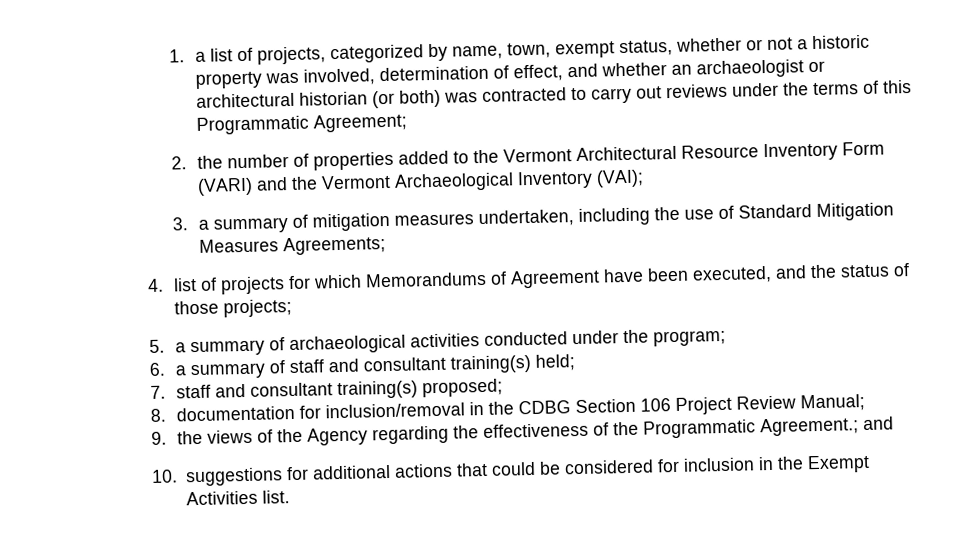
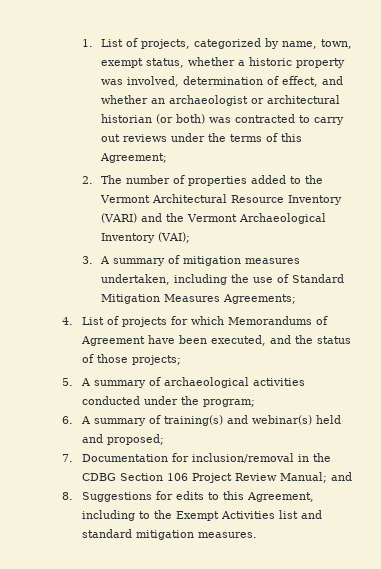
- 1. a list of projects, categorized by name, town, exempt status, whether or not a historic property was involved, determination of effect, and whether an archaeologist or architectural historian (or both) was contracted to carry out reviews under the terms of this Programmatic Agreement;
+ 1. List of projects, categorized by name, town, exempt status, whether a historic property was involved, determination of effect, and whether an archaeologist or architectural historian (or both) was contracted to carry out reviews under the terms of this Agreement;
- 2. the number of properties added to the Vermont Architectural Resource Inventory Form (VARI) and the Vermont Archaeological Inventory (VAI);
+ 2. The number of properties added to the Vermont Architectural Resource Inventory (VARI) and the Vermont Archaeological Inventory (VAI);
- 3. a summary of mitigation measures undertaken, including the use of Standard Mitigation Measures Agreements;
+ 3. A summary of mitigation measures undertaken, including the use of Standard Mitigation Measures Agreements;
- 4. list of projects for which Memorandums of Agreement have been executed, and the status of those projects;
+ 4. List of projects for which Memorandums of Agreement have been executed, and the status of those projects;
- 5. a summary of archaeological activities conducted under the program;
+ 5. A summary of archaeological activities conducted under the program;
- 6. a summary of staff and consultant training(s) held;
- 7. staff and consultant training(s) proposed;
+ 6. A summary of training(s) and webinar(s) held and proposed;
- 8. documentation for inclusion/removal in the CDBG Section 106 Project Review Manual;
- 9. the views of the Agency regarding the effectiveness of the Programmatic Agreement.; and
- 10. suggestions for additional actions that could be considered for inclusion in the Exempt Activities list.
+ 7. Documentation for inclusion/removal in the CDBG Section 106 Project Review Manual; and
+ 8. Suggestions for edits to this Agreement, including to the Exempt Activities list and standard mitigation measures.

